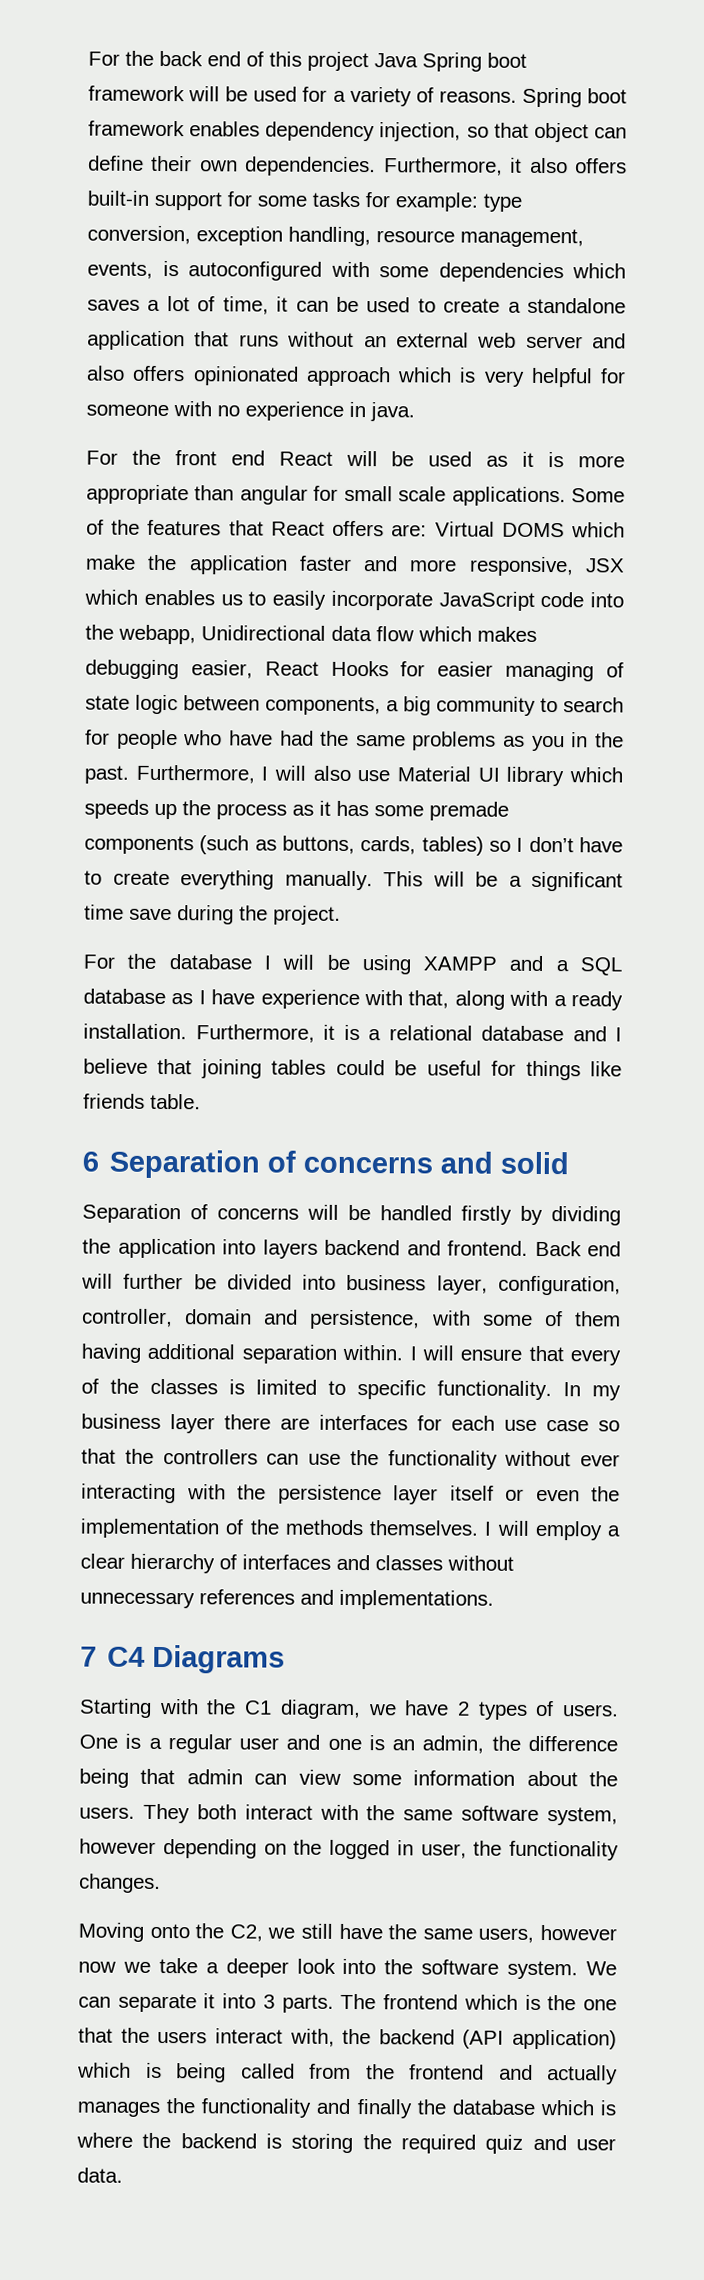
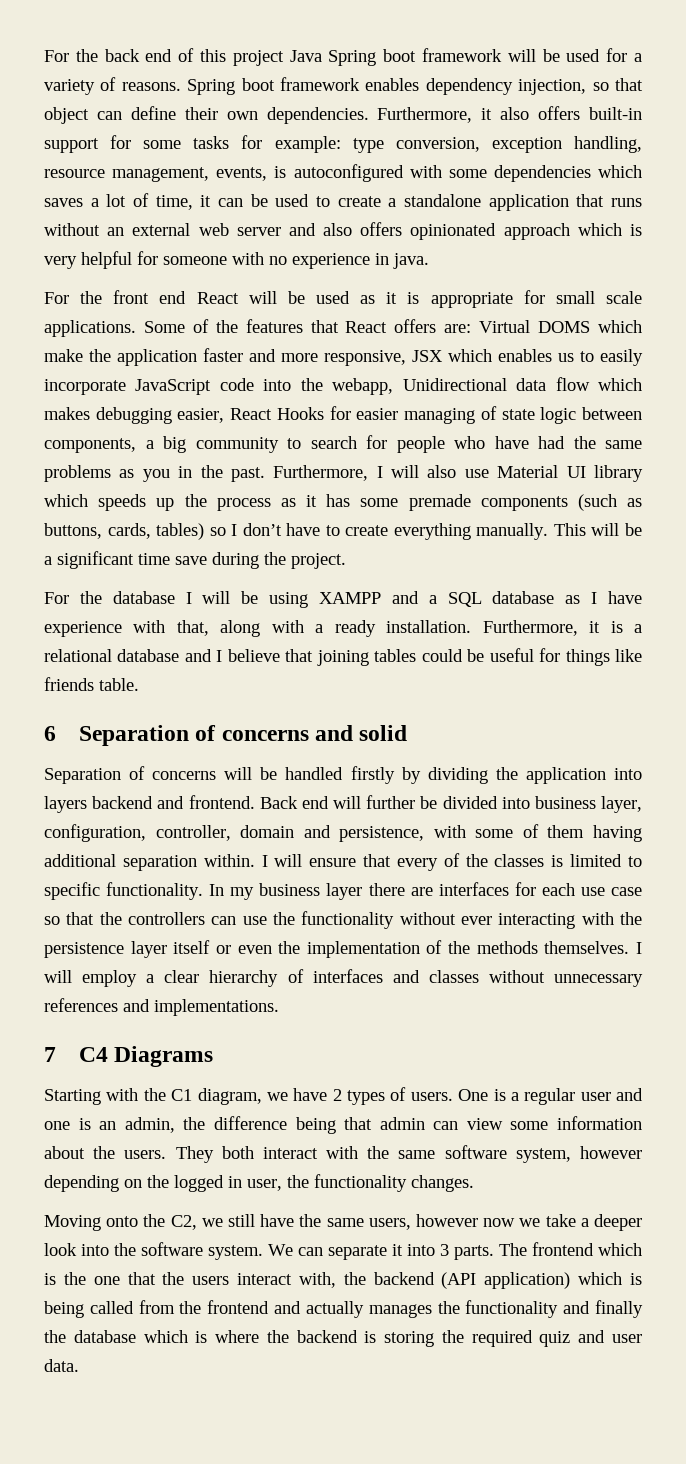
- For the front end React will be used as it is more appropriate than angular for small scale applications.
+ For the front end React will be used as it is appropriate for small scale applications.

